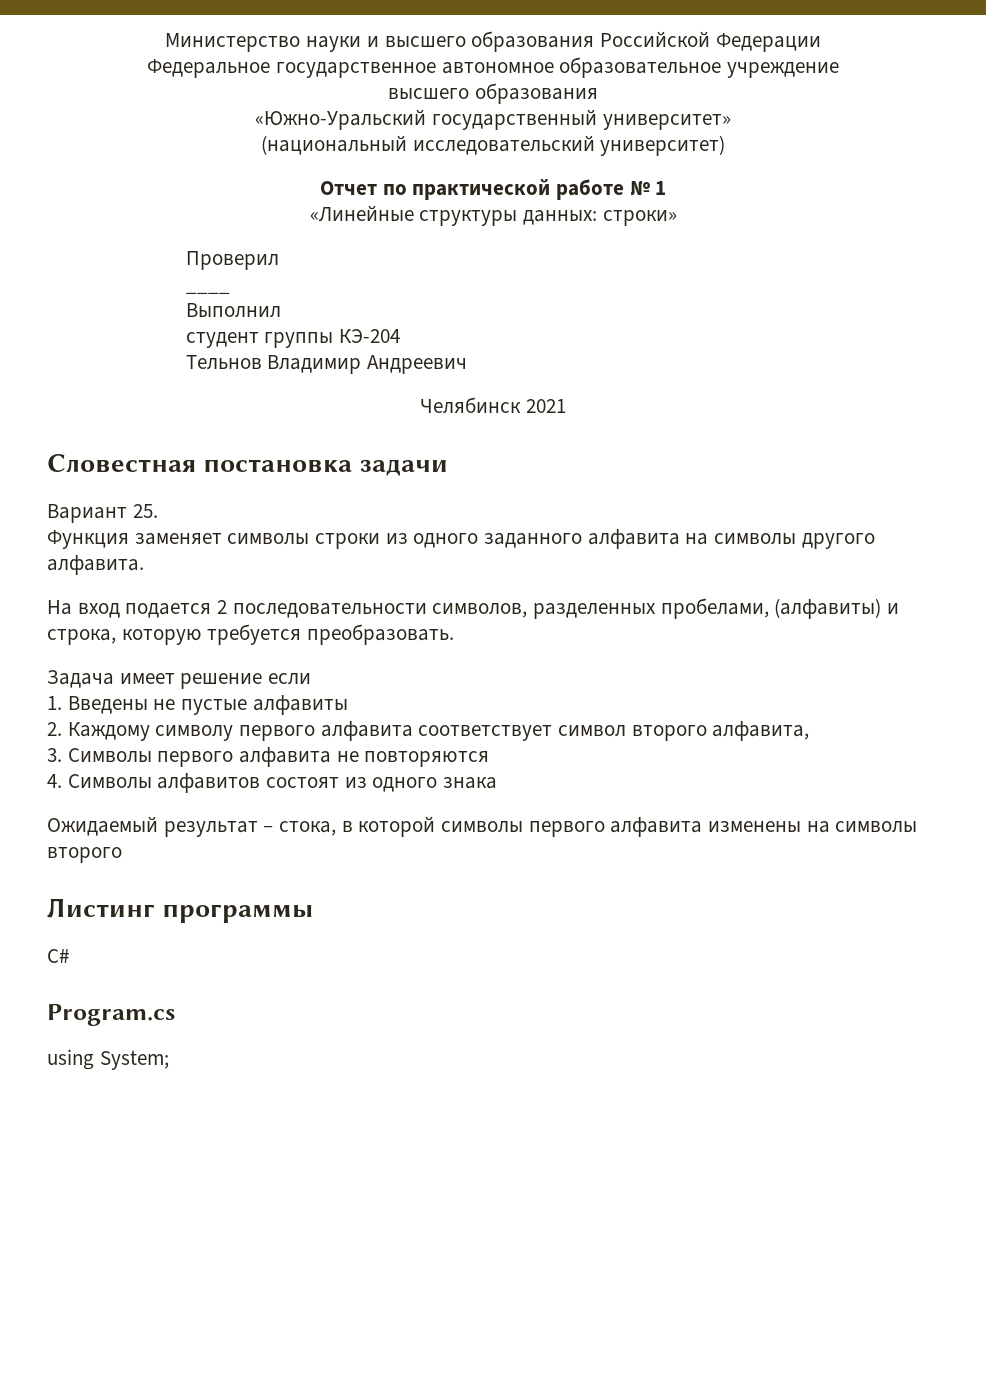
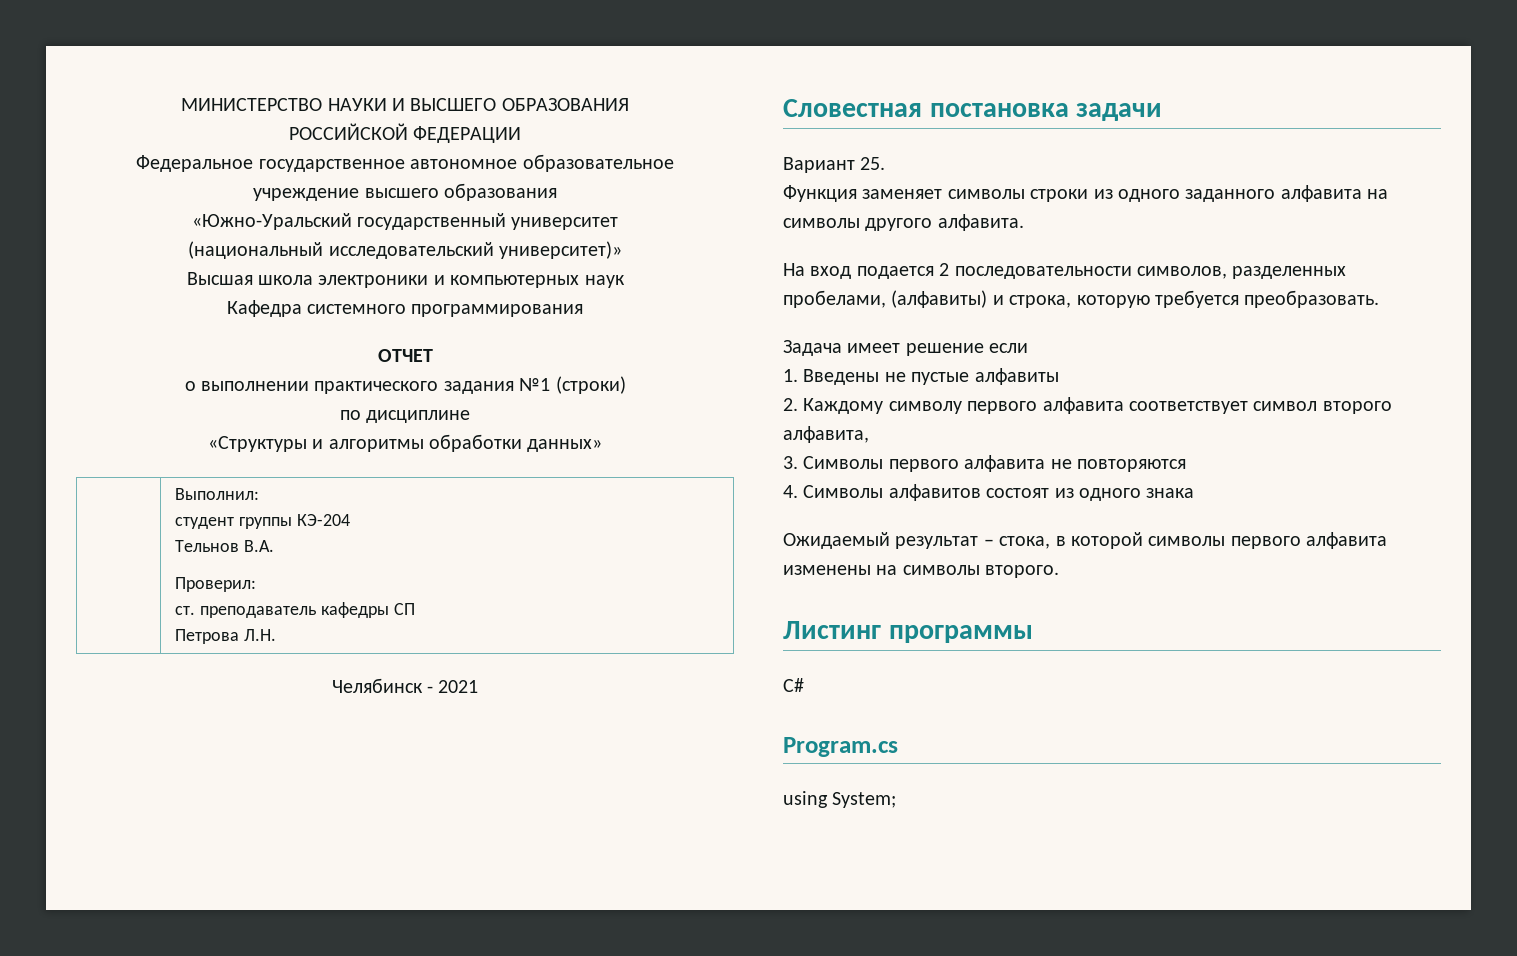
- Министерство науки и высшего образования Российской Федерации
+ МИНИСТЕРСТВО НАУКИ И ВЫСШЕГО ОБРАЗОВАНИЯ
+ РОССИЙСКОЙ ФЕДЕРАЦИИ
- Федеральное государственное автономное образовательное учреждение
- высшего образования
+ Федеральное государственное автономное образовательное
+ учреждение высшего образования
- «Южно-Уральский государственный университет»
+ «Южно-Уральский государственный университет
- (национальный исследовательский университет)
- Отчет по практической работе № 1
- «Линейные структуры данных: строки»
- Проверил
- ____
- Выполнил
+ (национальный исследовательский университет)»
+ Высшая школа электроники и компьютерных наук
+ Кафедра системного программирования
+ ОТЧЕТ
+ о выполнении практического задания №1 (строки)
+ по дисциплине
+ «Структуры и алгоритмы обработки данных»
+ | Выполнил:
  студент группы КЭ-204
- Тельнов Владимир Андреевич
+ Тельнов В.А.
+ Проверил:
+ ст. преподаватель кафедры СП
+ Петрова Л.Н.
- Челябинск 2021
+ Челябинск - 2021
- Ожидаемый результат – стока, в которой символы первого алфавита изменены на символы второго
+ Ожидаемый результат – стока, в которой символы первого алфавита изменены на символы второго.

